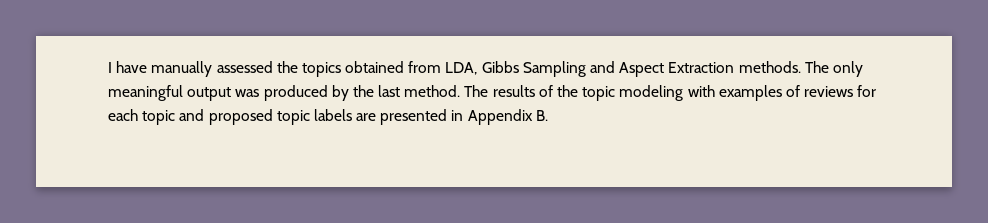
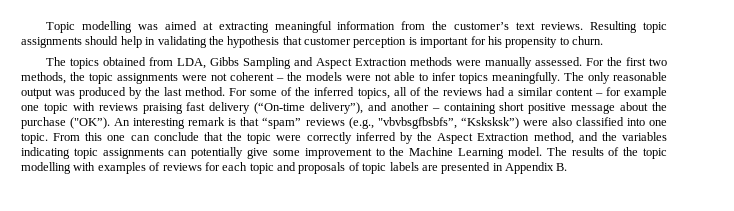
- I have manually assessed the topics obtained from LDA, Gibbs Sampling and Aspect Extraction methods.
+ Topic modelling was aimed at extracting meaningful information from the customer’s text reviews. Resulting topic assignments should help in validating the hypothesis that customer perception is important for his propensity to churn.
+ The topics obtained from LDA, Gibbs Sampling and Aspect Extraction methods were manually assessed. For the first two methods, the topic assignments were not coherent – the models were not able to infer topics meaningfully.
- The only meaningful output was produced by the last method.
+ The only reasonable output was produced by the last method.
+ For some of the inferred topics, all of the reviews had a similar content – for example one topic with reviews praising fast delivery (“On-time delivery”), and another – containing short positive message about the purchase ("OK”). An interesting remark is that “spam” reviews (e.g., "vbvbsgfbsbfs”, “Ksksksk”) were also classified into one topic. From this one can conclude that the topic were correctly inferred by the Aspect Extraction method, and the variables indicating topic assignments can potentially give some improvement to the Machine Learning model.
- The results of the topic modeling with examples of reviews for each topic and proposed topic labels are presented in Appendix B.
+ The results of the topic modelling with examples of reviews for each topic and proposals of topic labels are presented in Appendix B.

